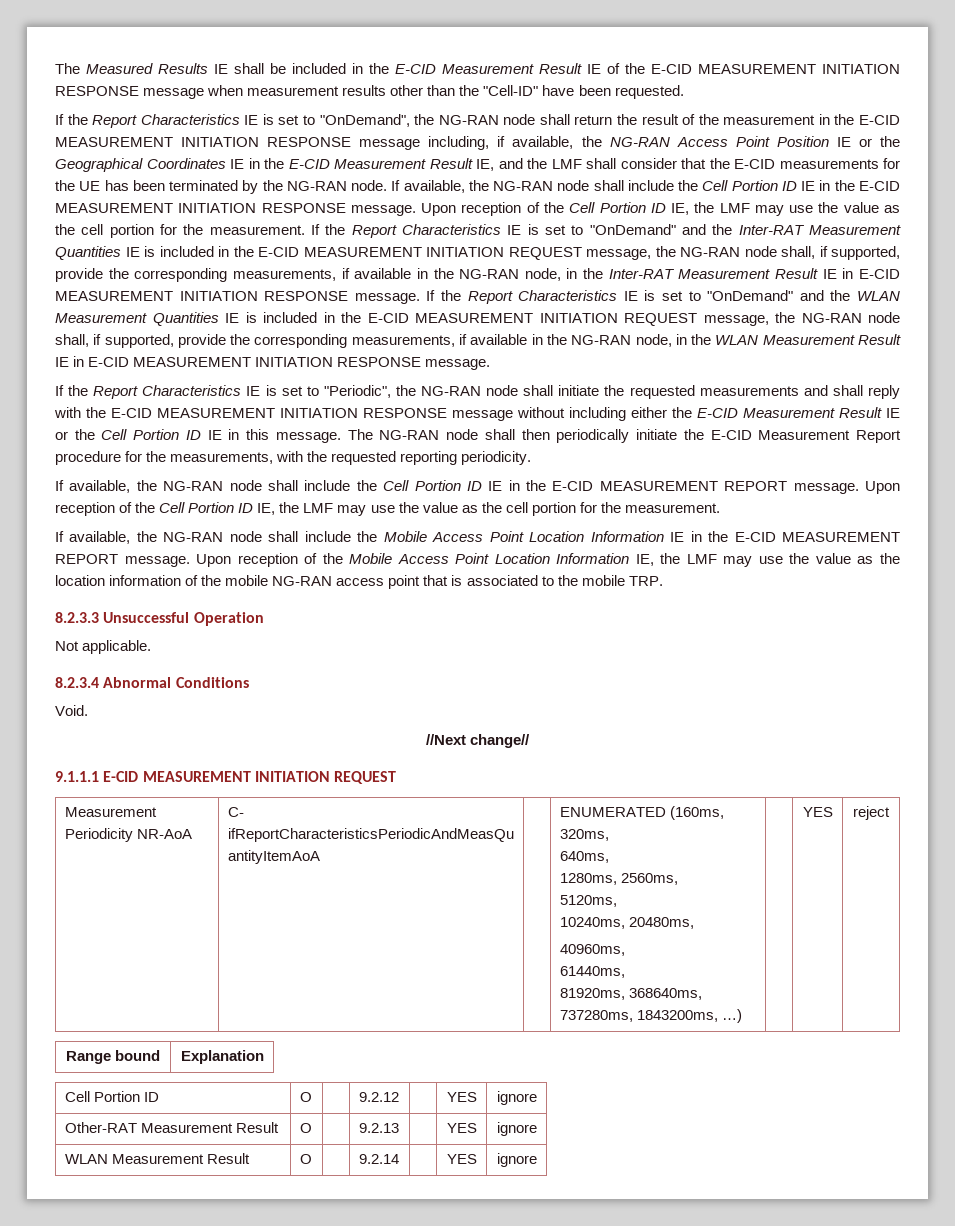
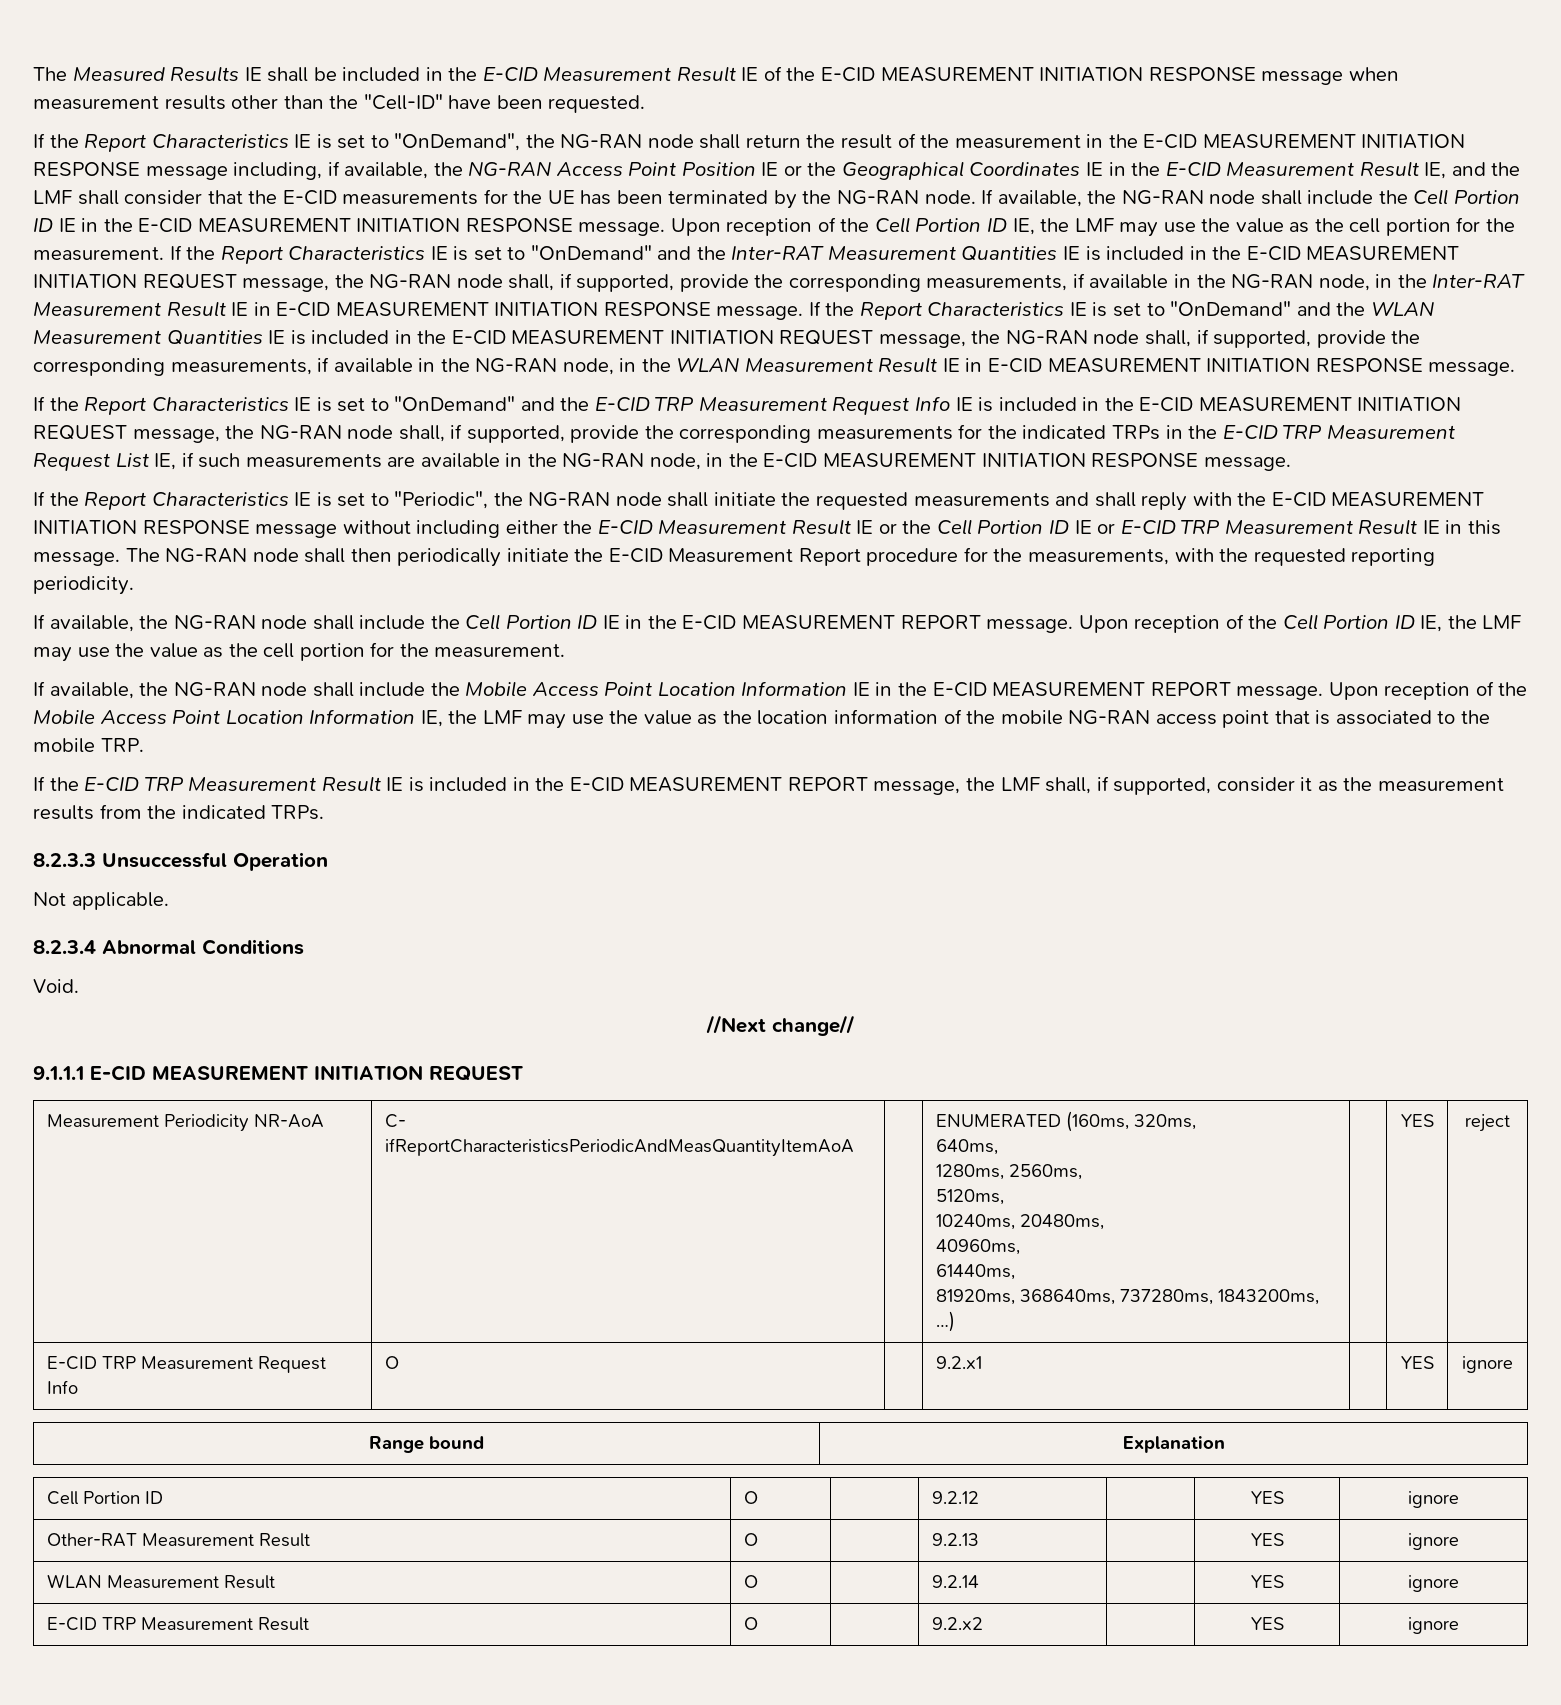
+ If the Report Characteristics IE is set to "OnDemand" and the E-CID TRP Measurement Request Info IE is included in the E-CID MEASUREMENT INITIATION REQUEST message, the NG-RAN node shall, if supported, provide the corresponding measurements for the indicated TRPs in the E-CID TRP Measurement Request List IE, if such measurements are available in the NG-RAN node, in the E-CID MEASUREMENT INITIATION RESPONSE message.
- If the Report Characteristics IE is set to "Periodic", the NG-RAN node shall initiate the requested measurements and shall reply with the E-CID MEASUREMENT INITIATION RESPONSE message without including either the E-CID Measurement Result IE or the Cell Portion ID IE in this message.
+ If the Report Characteristics IE is set to "Periodic", the NG-RAN node shall initiate the requested measurements and shall reply with the E-CID MEASUREMENT INITIATION RESPONSE message without including either the E-CID Measurement Result IE or the Cell Portion ID IE or E-CID TRP Measurement Result IE in this message.
+ If the E-CID TRP Measurement Result IE is included in the E-CID MEASUREMENT REPORT message, the LMF shall, if supported, consider it as the measurement results from the indicated TRPs.
+ E-CID TRP Measurement Request Info | O | | 9.2.x1 | | YES | ignore
+ E-CID TRP Measurement Result | O | | 9.2.x2 | | YES | ignore

